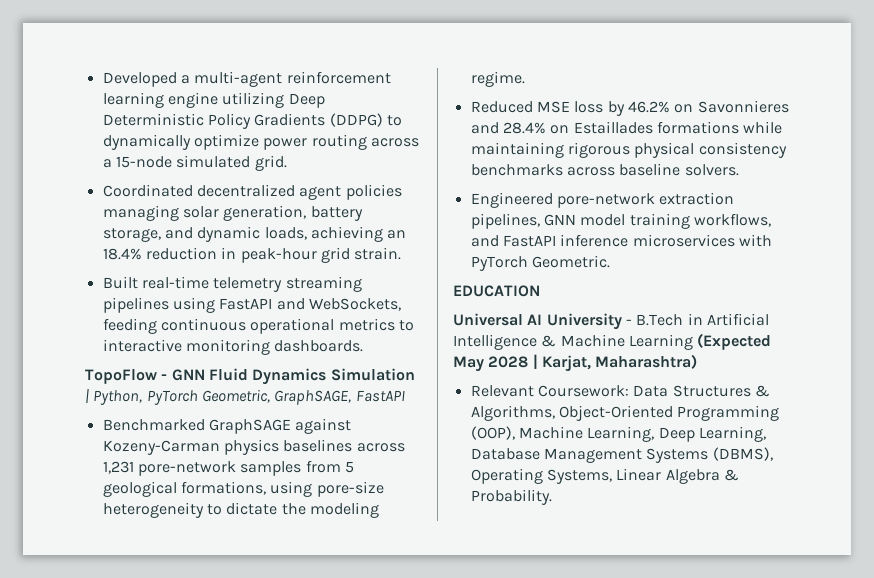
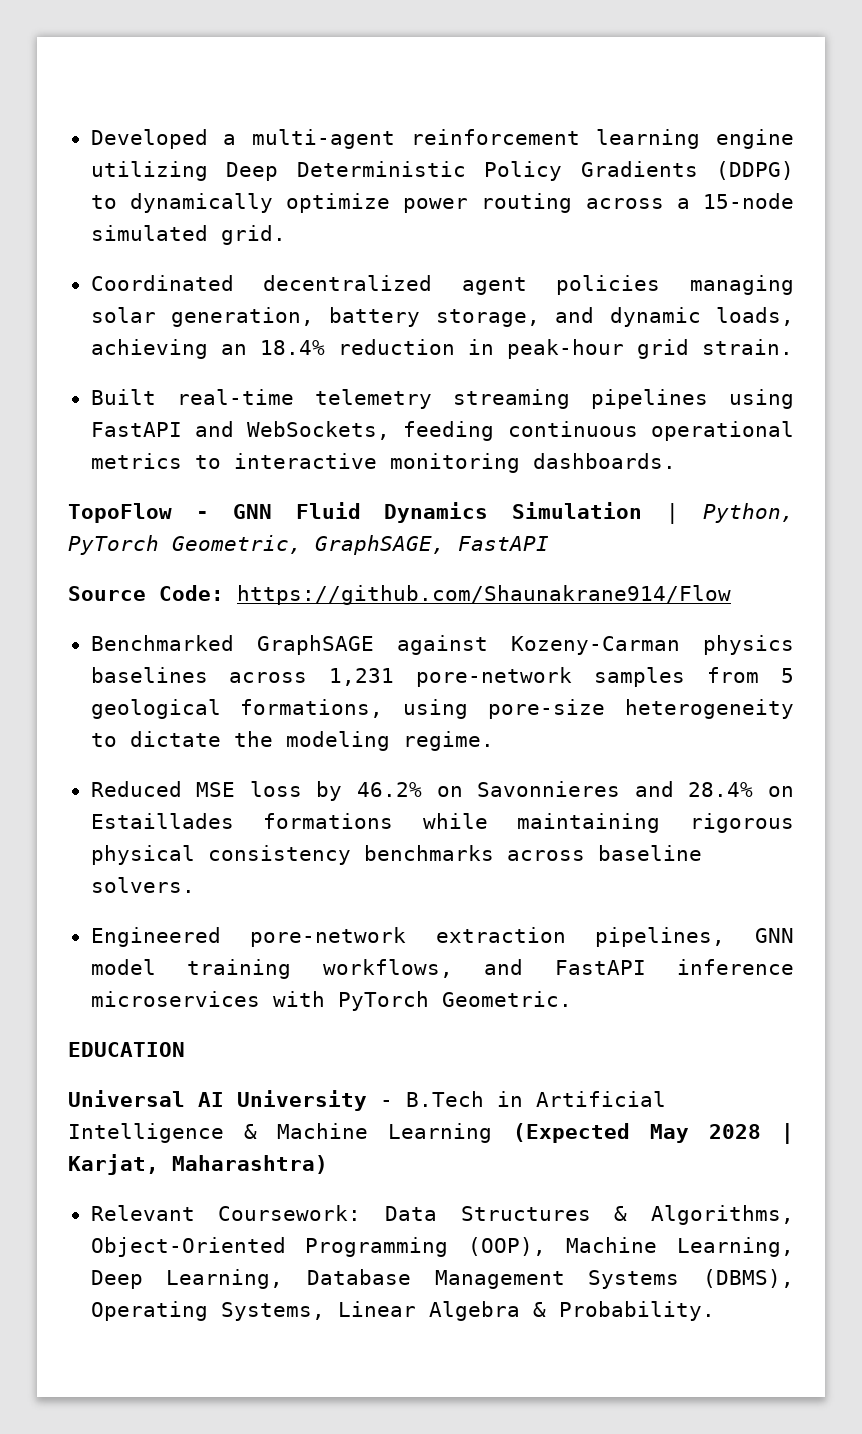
+ Source Code: https://github.com/Shaunakrane914/Flow

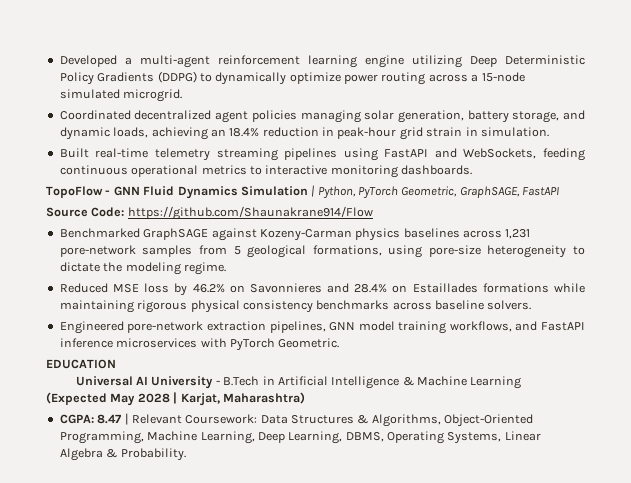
- Developed a multi-agent reinforcement learning engine utilizing Deep Deterministic Policy Gradients (DDPG) to dynamically optimize power routing across a 15-node simulated grid.
+ Developed a multi-agent reinforcement learning engine utilizing Deep Deterministic Policy Gradients (DDPG) to dynamically optimize power routing across a 15-node simulated microgrid.
- Coordinated decentralized agent policies managing solar generation, battery storage, and dynamic loads, achieving an 18.4% reduction in peak-hour grid strain.
+ Coordinated decentralized agent policies managing solar generation, battery storage, and dynamic loads, achieving an 18.4% reduction in peak-hour grid strain in simulation.
- Relevant Coursework: Data Structures & Algorithms, Object-Oriented Programming (OOP), Machine Learning, Deep Learning, Database Management Systems (DBMS), Operating Systems, Linear Algebra & Probability.
+ CGPA: 8.47 | Relevant Coursework: Data Structures & Algorithms, Object-Oriented Programming, Machine Learning, Deep Learning, DBMS, Operating Systems, Linear Algebra & Probability.

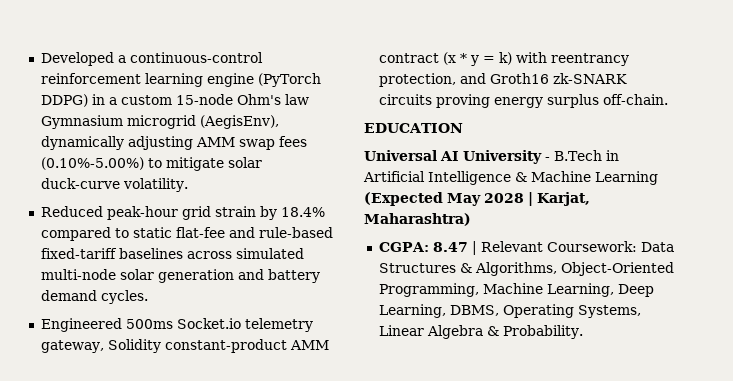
- Developed a multi-agent reinforcement learning engine utilizing Deep Deterministic Policy Gradients (DDPG) to dynamically optimize power routing across a 15-node simulated microgrid.
- Coordinated decentralized agent policies managing solar generation, battery storage, and dynamic loads, achieving an 18.4% reduction in peak-hour grid strain in simulation.
- Built real-time telemetry streaming pipelines using FastAPI and WebSockets, feeding continuous operational metrics to interactive monitoring dashboards.
- TopoFlow - GNN Fluid Dynamics Simulation | Python, PyTorch Geometric, GraphSAGE, FastAPI
- Source Code: https://github.com/Shaunakrane914/Flow
- Benchmarked GraphSAGE against Kozeny-Carman physics baselines across 1,231 pore-network samples from 5 geological formations, using pore-size heterogeneity to dictate the modeling regime.
- Reduced MSE loss by 46.2% on Savonnieres and 28.4% on Estaillades formations while maintaining rigorous physical consistency benchmarks across baseline solvers.
- Engineered pore-network extraction pipelines, GNN model training workflows, and FastAPI inference microservices with PyTorch Geometric.
+ Developed a continuous-control reinforcement learning engine (PyTorch DDPG) in a custom 15-node Ohm's law Gymnasium microgrid (AegisEnv), dynamically adjusting AMM swap fees (0.10%-5.00%) to mitigate solar duck-curve volatility.
+ Reduced peak-hour grid strain by 18.4% compared to static flat-fee and rule-based fixed-tariff baselines across simulated multi-node solar generation and battery demand cycles.
+ Engineered 500ms Socket.io telemetry gateway, Solidity constant-product AMM contract (x * y = k) with reentrancy protection, and Groth16 zk-SNARK circuits proving energy surplus off-chain.

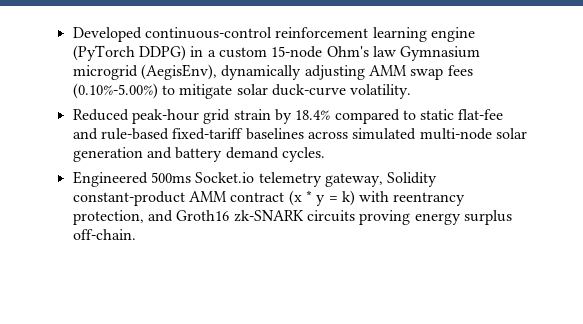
- Developed a continuous-control reinforcement learning engine (PyTorch DDPG) in a custom 15-node Ohm's law Gymnasium microgrid (AegisEnv), dynamically adjusting AMM swap fees (0.10%-5.00%) to mitigate solar duck-curve volatility.
+ Developed continuous-control reinforcement learning engine (PyTorch DDPG) in a custom 15-node Ohm's law Gymnasium microgrid (AegisEnv), dynamically adjusting AMM swap fees (0.10%-5.00%) to mitigate solar duck-curve volatility.
- EDUCATION
- Universal AI University - B.Tech in Artificial Intelligence & Machine Learning (Expected May 2028 | Karjat, Maharashtra)
- CGPA: 8.47 | Relevant Coursework: Data Structures & Algorithms, Object-Oriented Programming, Machine Learning, Deep Learning, DBMS, Operating Systems, Linear Algebra & Probability.

